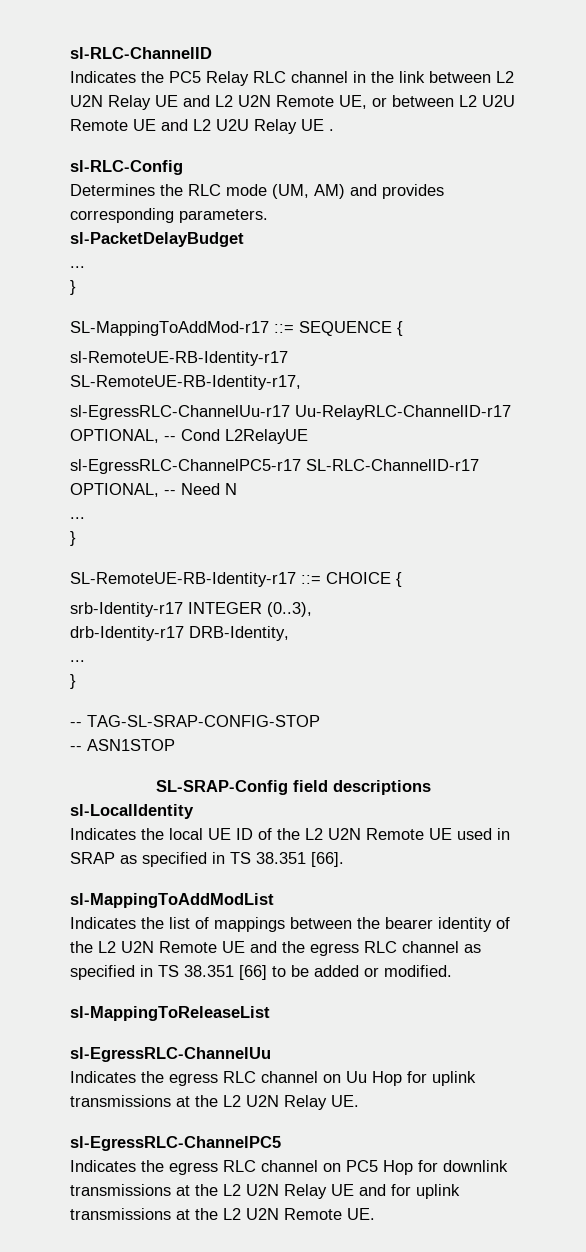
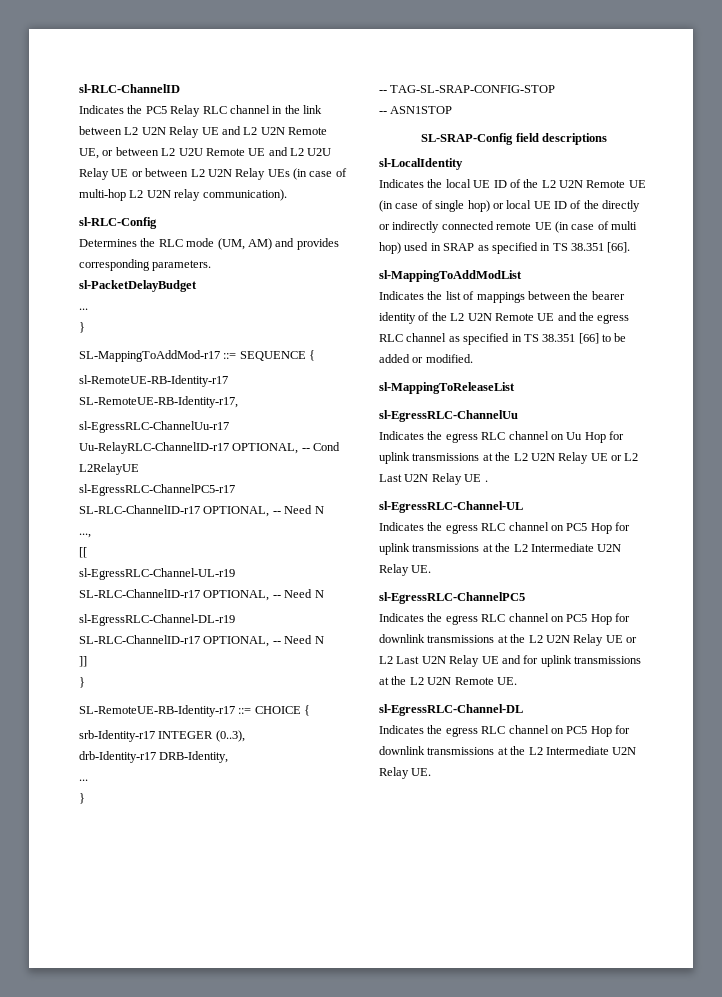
- Indicates the PC5 Relay RLC channel in the link between L2 U2N Relay UE and L2 U2N Remote UE, or between L2 U2U Remote UE and L2 U2U Relay UE .
+ Indicates the PC5 Relay RLC channel in the link between L2 U2N Relay UE and L2 U2N Remote UE, or between L2 U2U Remote UE and L2 U2U Relay UE or between L2 U2N Relay UEs (in case of multi-hop L2 U2N relay communication).
  sl-EgressRLC-ChannelPC5-r17 SL-RLC-ChannelID-r17 OPTIONAL, -- Need N
- ...
+ ...,
+ [[
+ sl-EgressRLC-Channel-UL-r19 SL-RLC-ChannelID-r17 OPTIONAL, -- Need N
+ sl-EgressRLC-Channel-DL-r19 SL-RLC-ChannelID-r17 OPTIONAL, -- Need N
+ ]]
- Indicates the local UE ID of the L2 U2N Remote UE used in SRAP as specified in TS 38.351 [66].
+ Indicates the local UE ID of the L2 U2N Remote UE (in case of single hop) or local UE ID of the directly or indirectly connected remote UE (in case of multi hop) used in SRAP as specified in TS 38.351 [66].
- Indicates the egress RLC channel on Uu Hop for uplink transmissions at the L2 U2N Relay UE.
+ Indicates the egress RLC channel on Uu Hop for uplink transmissions at the L2 U2N Relay UE or L2 Last U2N Relay UE .
+ sl-EgressRLC-Channel-UL
+ Indicates the egress RLC channel on PC5 Hop for uplink transmissions at the L2 Intermediate U2N Relay UE.
- Indicates the egress RLC channel on PC5 Hop for downlink transmissions at the L2 U2N Relay UE and for uplink transmissions at the L2 U2N Remote UE.
+ Indicates the egress RLC channel on PC5 Hop for downlink transmissions at the L2 U2N Relay UE or L2 Last U2N Relay UE and for uplink transmissions at the L2 U2N Remote UE.
+ sl-EgressRLC-Channel-DL
+ Indicates the egress RLC channel on PC5 Hop for downlink transmissions at the L2 Intermediate U2N Relay UE.

